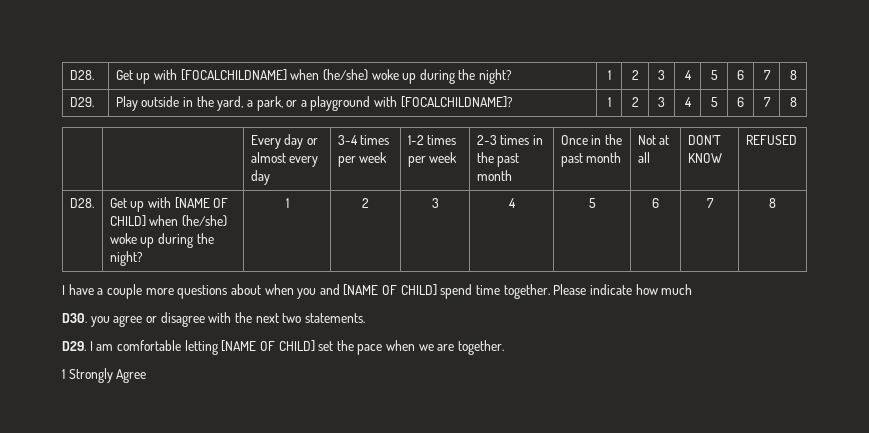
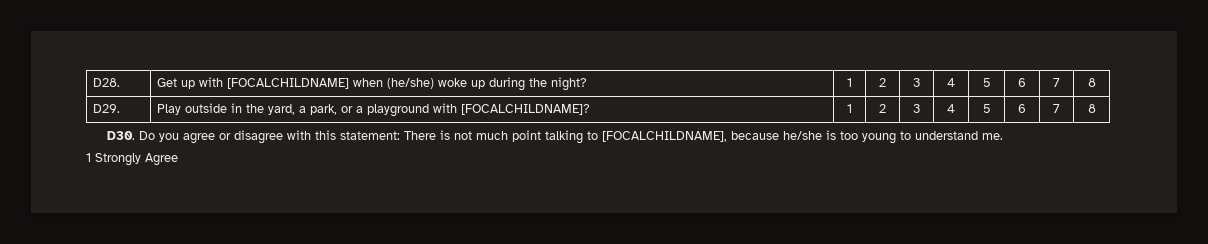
- | | Every day or almost every day | 3-4 times per week | 1-2 times per week | 2-3 times in the past month | Once in the past month | Not at all | DON’T KNOW | REFUSED
- D28. | Get up with [NAME OF CHILD] when (he/she) woke up during the night? | 1 | 2 | 3 | 4 | 5 | 6 | 7 | 8
- I have a couple more questions about when you and [NAME OF CHILD] spend time together. Please indicate how much
- D30. you agree or disagree with the next two statements.
- D29. I am comfortable letting [NAME OF CHILD] set the pace when we are together.
+ D30. Do you agree or disagree with this statement: There is not much point talking to [FOCALCHILDNAME], because he/she is too young to understand me.

